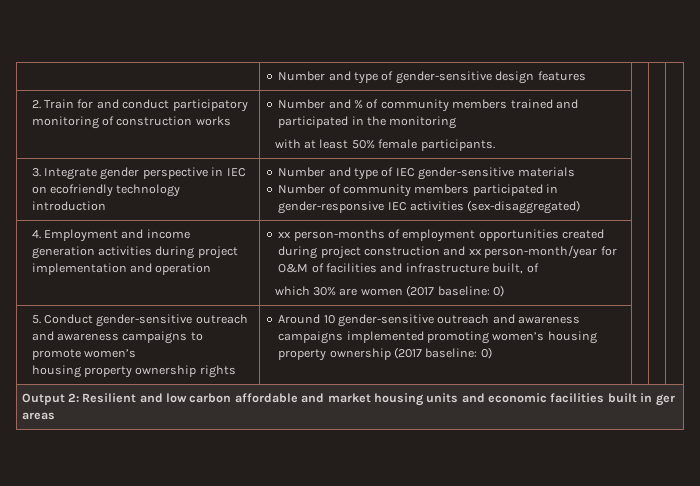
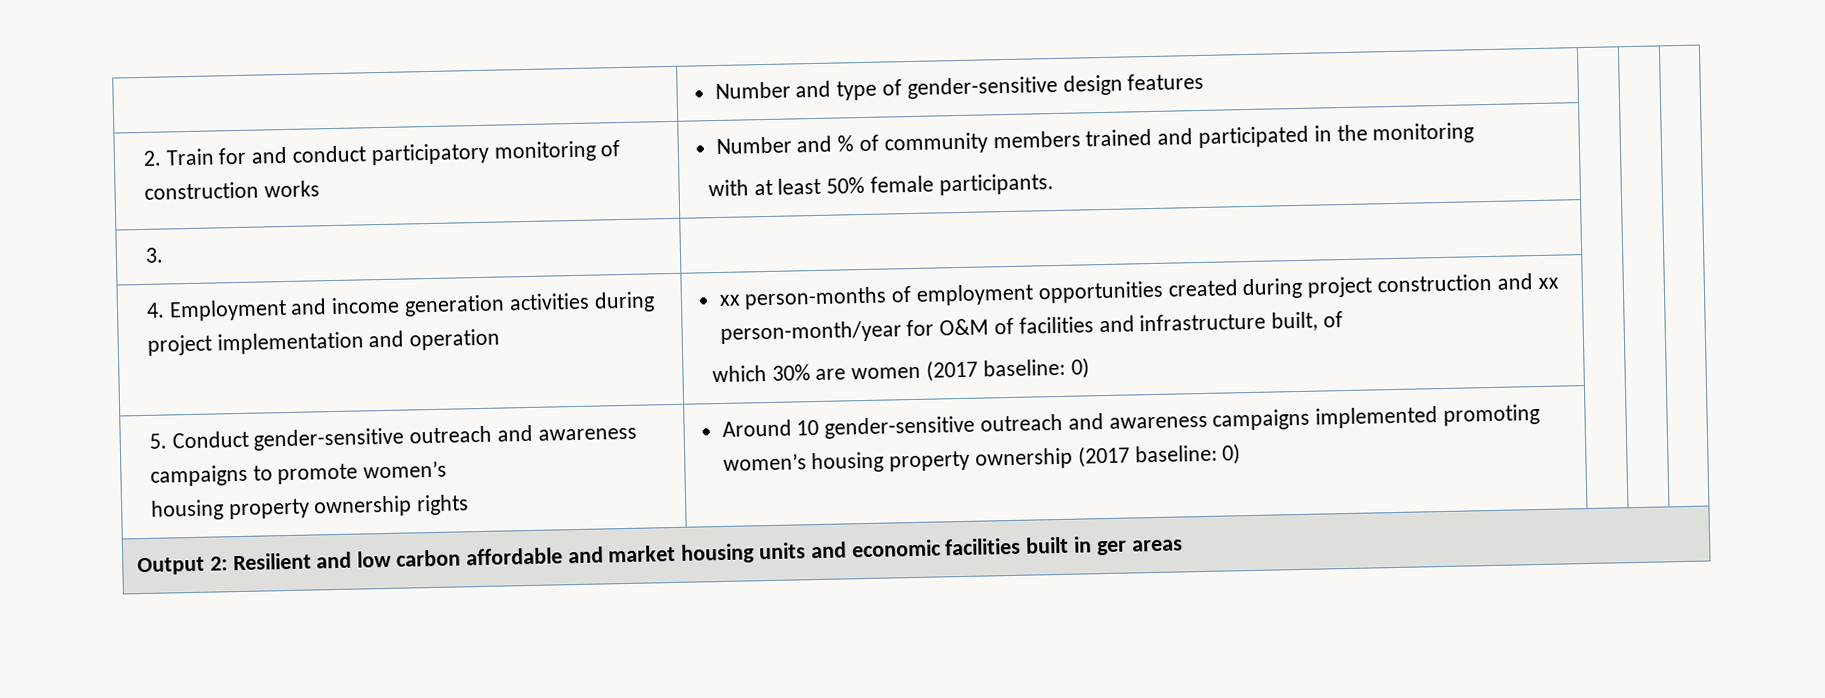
- 3. Integrate gender perspective in IEC on ecofriendly technology introduction | Number and type of IEC gender-sensitive materials
- Number of community members participated in gender-responsive IEC activities (sex-disaggregated) | | |
+ 3. | | | |

